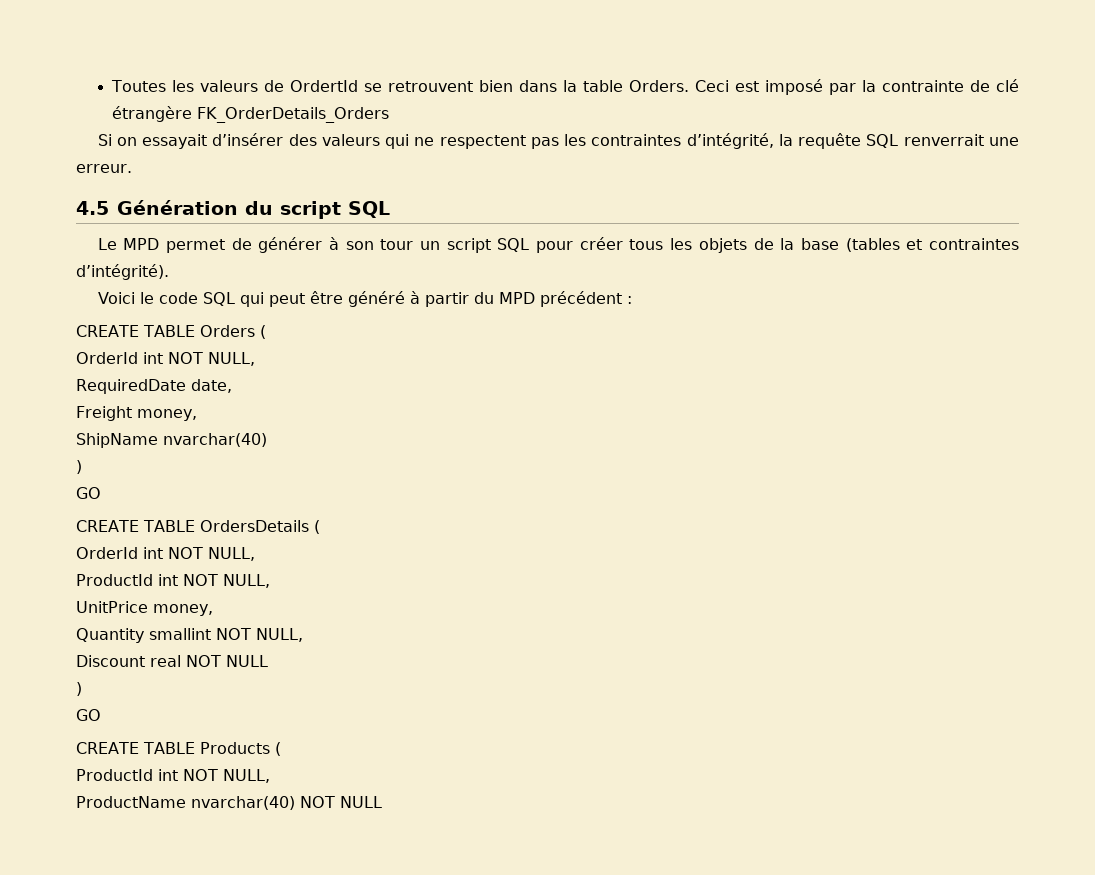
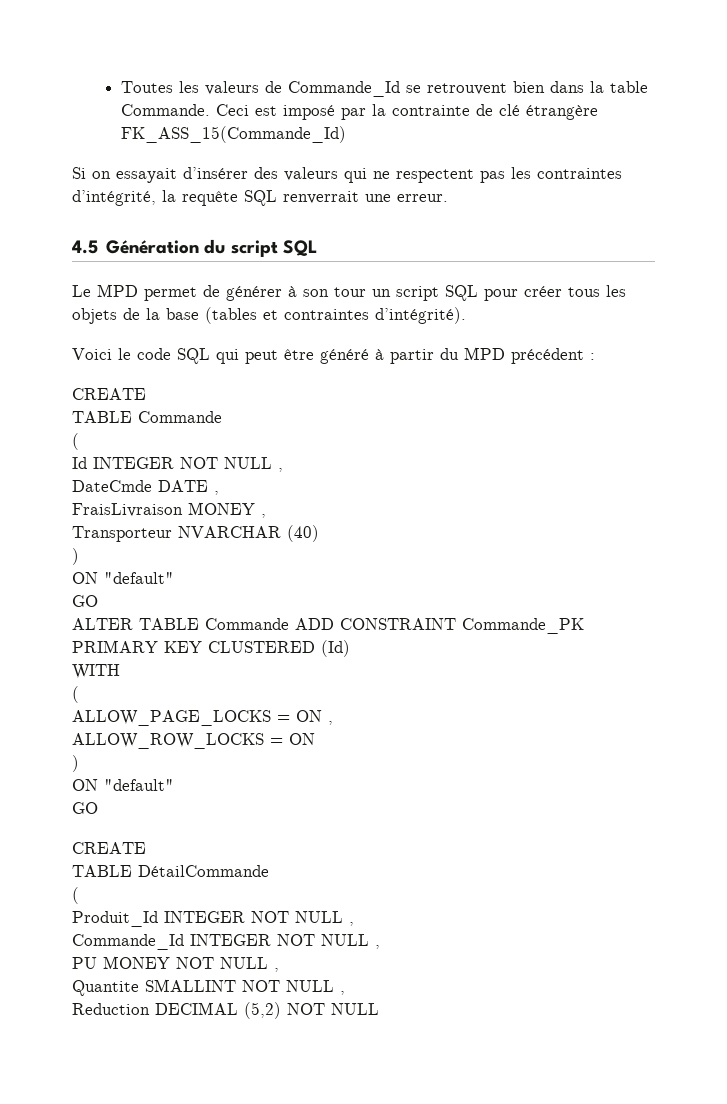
- Toutes les valeurs de OrdertId se retrouvent bien dans la table Orders.
+ Toutes les valeurs de Commande_Id se retrouvent bien dans la table Commande.
- Ceci est imposé par la contrainte de clé étrangère FK_OrderDetails_Orders
+ Ceci est imposé par la contrainte de clé étrangère FK_ASS_15(Commande_Id)
  Voici le code SQL qui peut être généré à partir du MPD précédent :
- CREATE TABLE Orders (
- OrderId int NOT NULL,
- RequiredDate date,
- Freight money,
- ShipName nvarchar(40)
+ CREATE
+ TABLE Commande
+ (
+ Id INTEGER NOT NULL ,
+ DateCmde DATE ,
+ FraisLivraison MONEY ,
+ Transporteur NVARCHAR (40)
  )
+ ON "default"
  GO
- CREATE TABLE OrdersDetails (
- OrderId int NOT NULL,
- ProductId int NOT NULL,
- UnitPrice money,
- Quantity smallint NOT NULL,
- Discount real NOT NULL
+ ALTER TABLE Commande ADD CONSTRAINT Commande_PK PRIMARY KEY CLUSTERED (Id)
+ WITH
+ (
+ ALLOW_PAGE_LOCKS = ON ,
+ ALLOW_ROW_LOCKS = ON
  )
+ ON "default"
  GO
- CREATE TABLE Products (
- ProductId int NOT NULL,
- ProductName nvarchar(40) NOT NULL
+ CREATE
+ TABLE DétailCommande
+ (
+ Produit_Id INTEGER NOT NULL ,
+ Commande_Id INTEGER NOT NULL ,
+ PU MONEY NOT NULL ,
+ Quantite SMALLINT NOT NULL ,
+ Reduction DECIMAL (5,2) NOT NULL

